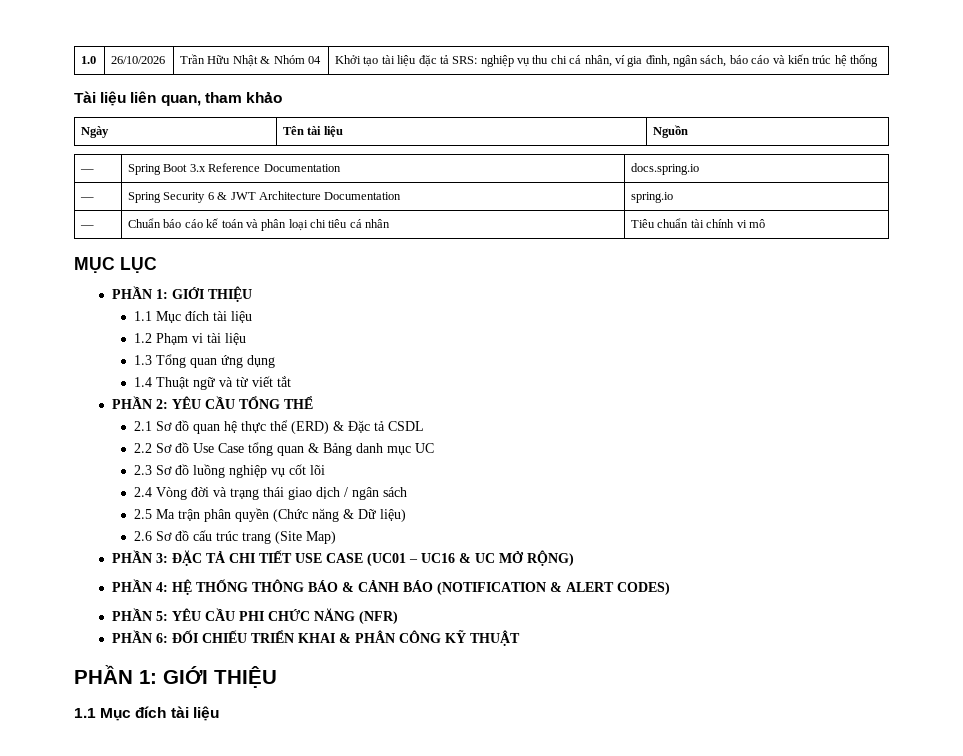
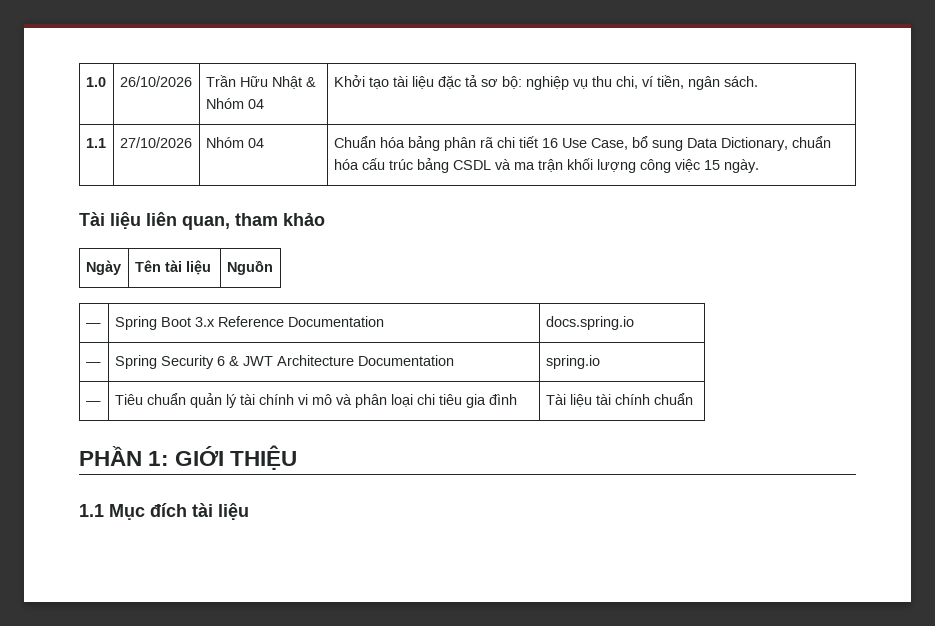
- 1.0 | 26/10/2026 | Trần Hữu Nhật & Nhóm 04 | Khởi tạo tài liệu đặc tả SRS: nghiệp vụ thu chi cá nhân, ví gia đình, ngân sách, báo cáo và kiến trúc hệ thống
+ 1.0 | 26/10/2026 | Trần Hữu Nhật & Nhóm 04 | Khởi tạo tài liệu đặc tả sơ bộ: nghiệp vụ thu chi, ví tiền, ngân sách.
+ 1.1 | 27/10/2026 | Nhóm 04 | Chuẩn hóa bảng phân rã chi tiết 16 Use Case, bổ sung Data Dictionary, chuẩn hóa cấu trúc bảng CSDL và ma trận khối lượng công việc 15 ngày.
- — | Chuẩn báo cáo kế toán và phân loại chi tiêu cá nhân | Tiêu chuẩn tài chính vi mô
- MỤC LỤC
- PHẦN 1: GIỚI THIỆU
- 1.1 Mục đích tài liệu
- 1.2 Phạm vi tài liệu
- 1.3 Tổng quan ứng dụng
- 1.4 Thuật ngữ và từ viết tắt
- PHẦN 2: YÊU CẦU TỔNG THỂ
- 2.1 Sơ đồ quan hệ thực thể (ERD) & Đặc tả CSDL
- 2.2 Sơ đồ Use Case tổng quan & Bảng danh mục UC
- 2.3 Sơ đồ luồng nghiệp vụ cốt lõi
- 2.4 Vòng đời và trạng thái giao dịch / ngân sách
- 2.5 Ma trận phân quyền (Chức năng & Dữ liệu)
- 2.6 Sơ đồ cấu trúc trang (Site Map)
- PHẦN 3: ĐẶC TẢ CHI TIẾT USE CASE (UC01 – UC16 & UC MỞ RỘNG)
- PHẦN 4: HỆ THỐNG THÔNG BÁO & CẢNH BÁO (NOTIFICATION & ALERT CODES)
- PHẦN 5: YÊU CẦU PHI CHỨC NĂNG (NFR)
- PHẦN 6: ĐỐI CHIẾU TRIỂN KHAI & PHÂN CÔNG KỸ THUẬT
+ — | Tiêu chuẩn quản lý tài chính vi mô và phân loại chi tiêu gia đình | Tài liệu tài chính chuẩn

